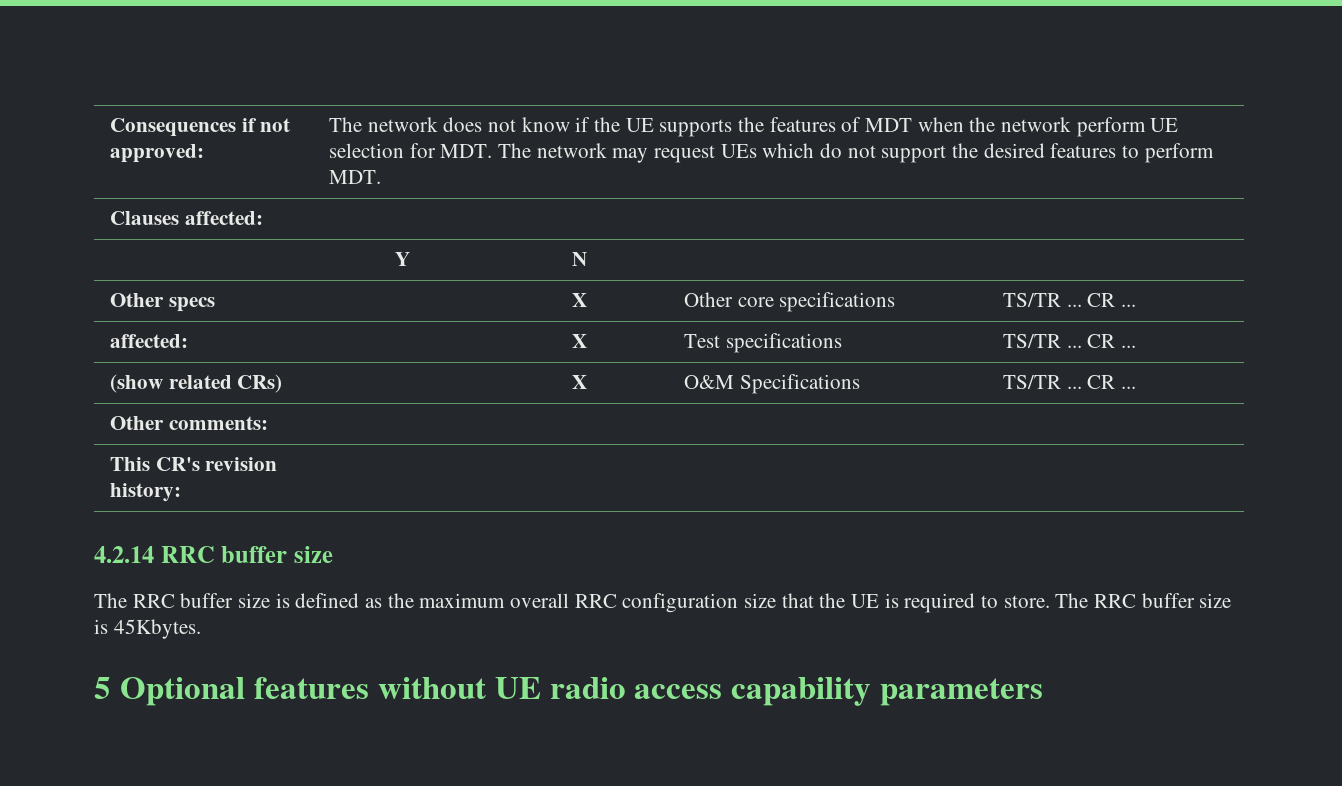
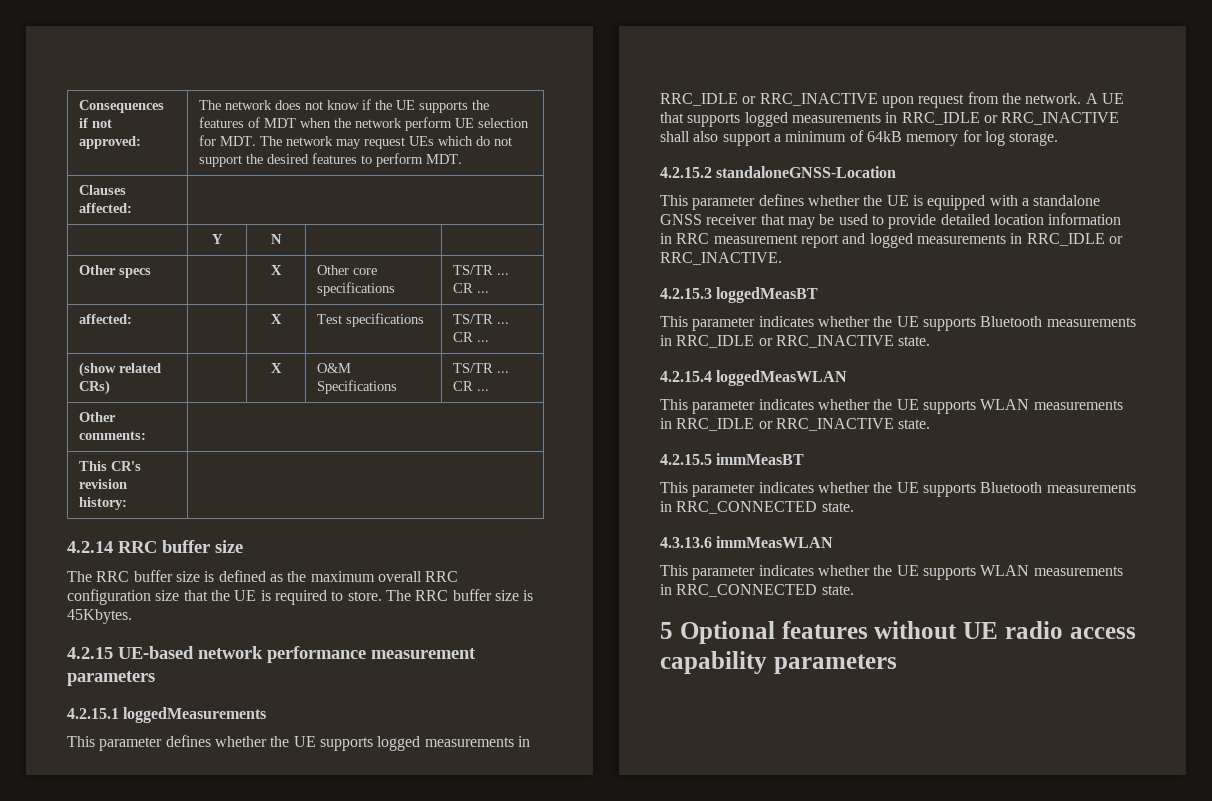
+ 4.2.15 UE-based network performance measurement parameters
+ 4.2.15.1 loggedMeasurements
+ This parameter defines whether the UE supports logged measurements in RRC_IDLE or RRC_INACTIVE upon request from the network. A UE that supports logged measurements in RRC_IDLE or RRC_INACTIVE shall also support a minimum of 64kB memory for log storage.
+ 4.2.15.2 standaloneGNSS-Location
+ This parameter defines whether the UE is equipped with a standalone GNSS receiver that may be used to provide detailed location information in RRC measurement report and logged measurements in RRC_IDLE or RRC_INACTIVE.
+ 4.2.15.3 loggedMeasBT
+ This parameter indicates whether the UE supports Bluetooth measurements in RRC_IDLE or RRC_INACTIVE state.
+ 4.2.15.4 loggedMeasWLAN
+ This parameter indicates whether the UE supports WLAN measurements in RRC_IDLE or RRC_INACTIVE state.
+ 4.2.15.5 immMeasBT
+ This parameter indicates whether the UE supports Bluetooth measurements in RRC_CONNECTED state.
+ 4.3.13.6 immMeasWLAN
+ This parameter indicates whether the UE supports WLAN measurements in RRC_CONNECTED state.

